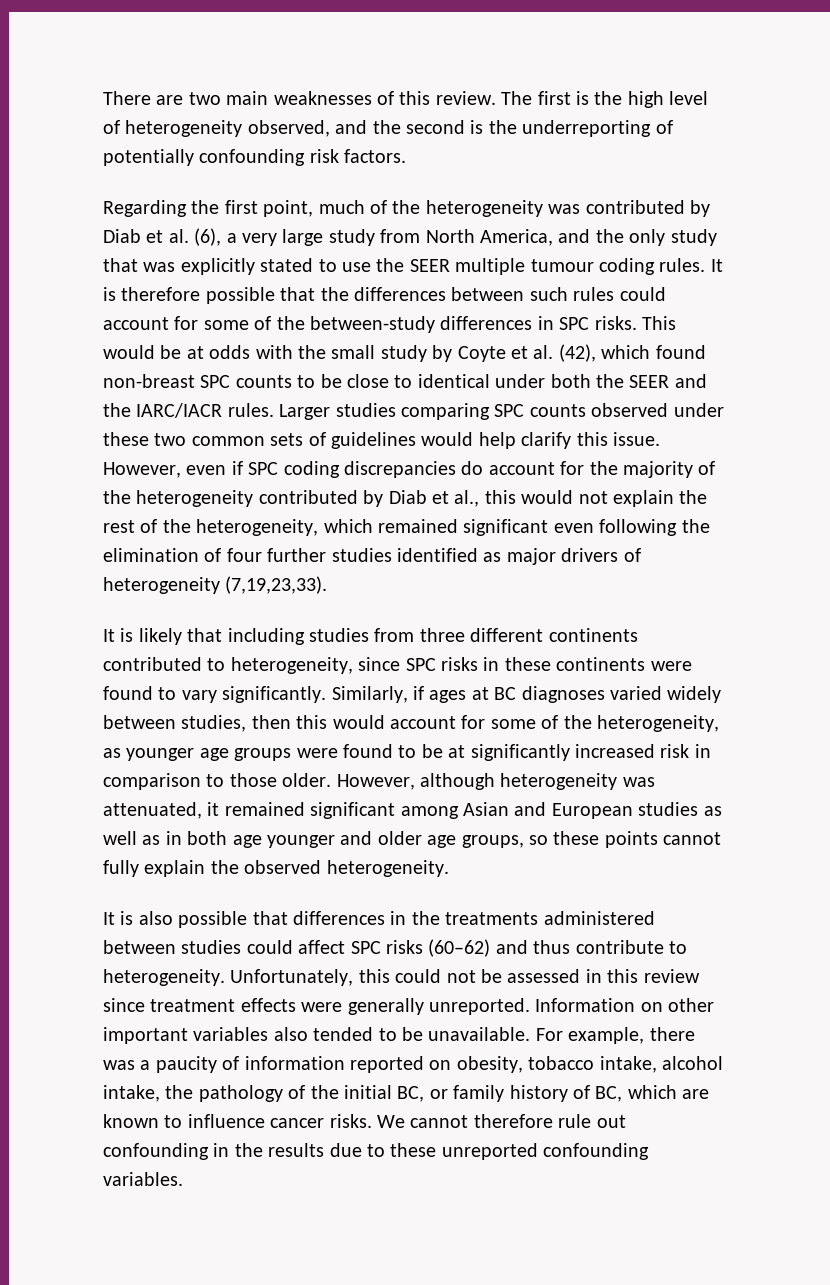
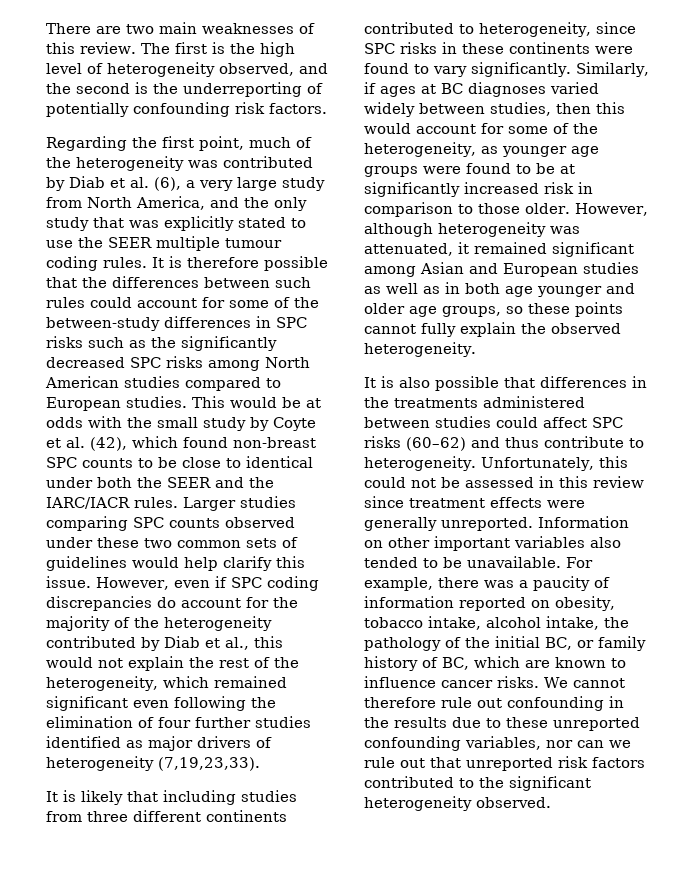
- It is therefore possible that the differences between such rules could account for some of the between-study differences in SPC risks.
+ It is therefore possible that the differences between such rules could account for some of the between-study differences in SPC risks such as the significantly decreased SPC risks among North American studies compared to European studies.
- We cannot therefore rule out confounding in the results due to these unreported confounding variables.
+ We cannot therefore rule out confounding in the results due to these unreported confounding variables, nor can we rule out that unreported risk factors contributed to the significant heterogeneity observed.

